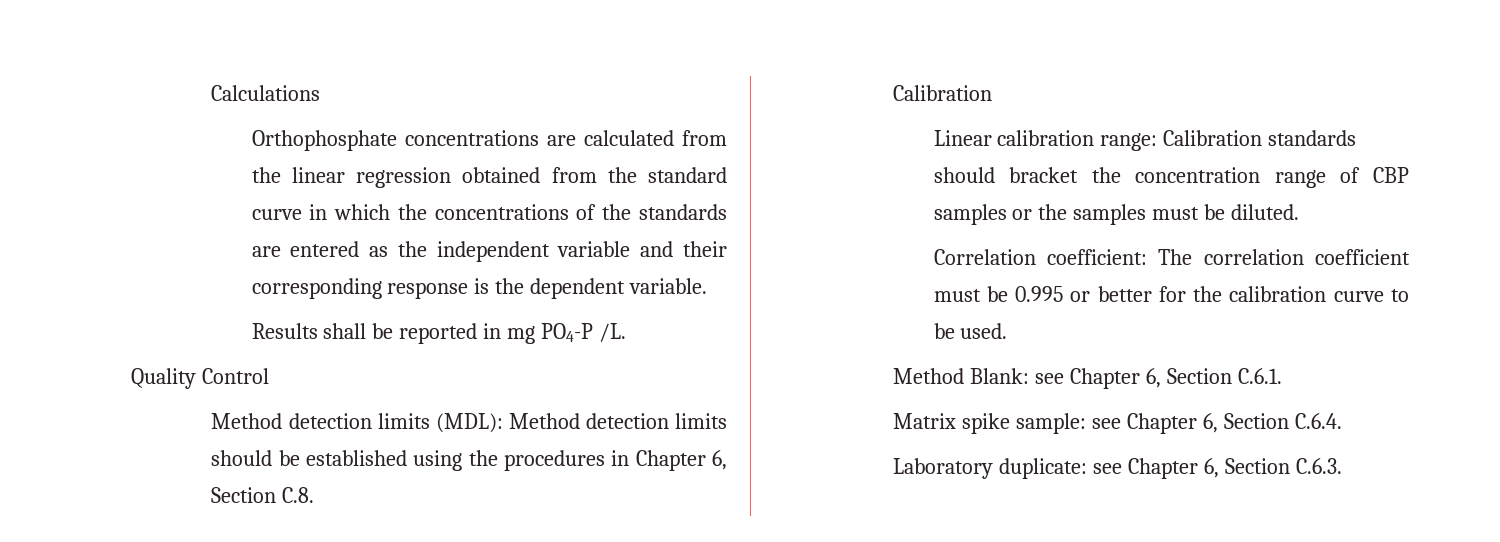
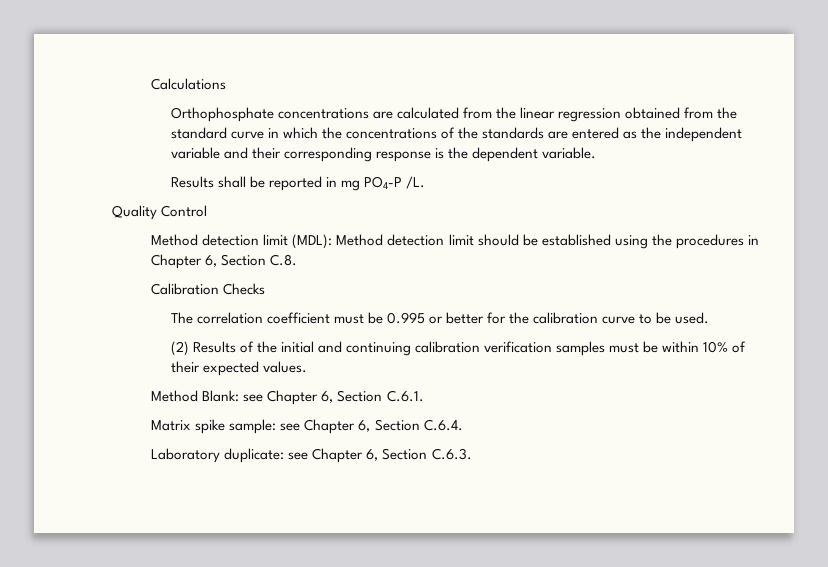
- Method detection limits (MDL): Method detection limits should be established using the procedures in Chapter 6, Section C.8.
- Calibration
- Linear calibration range: Calibration standards should bracket the concentration range of CBP samples or the samples must be diluted.
- Correlation coefficient: The correlation coefficient must be 0.995 or better for the calibration curve to be used.
+ Method detection limit (MDL): Method detection limit should be established using the procedures in Chapter 6, Section C.8.
+ Calibration Checks
+ The correlation coefficient must be 0.995 or better for the calibration curve to be used.
+ (2) Results of the initial and continuing calibration verification samples must be within 10% of their expected values.

